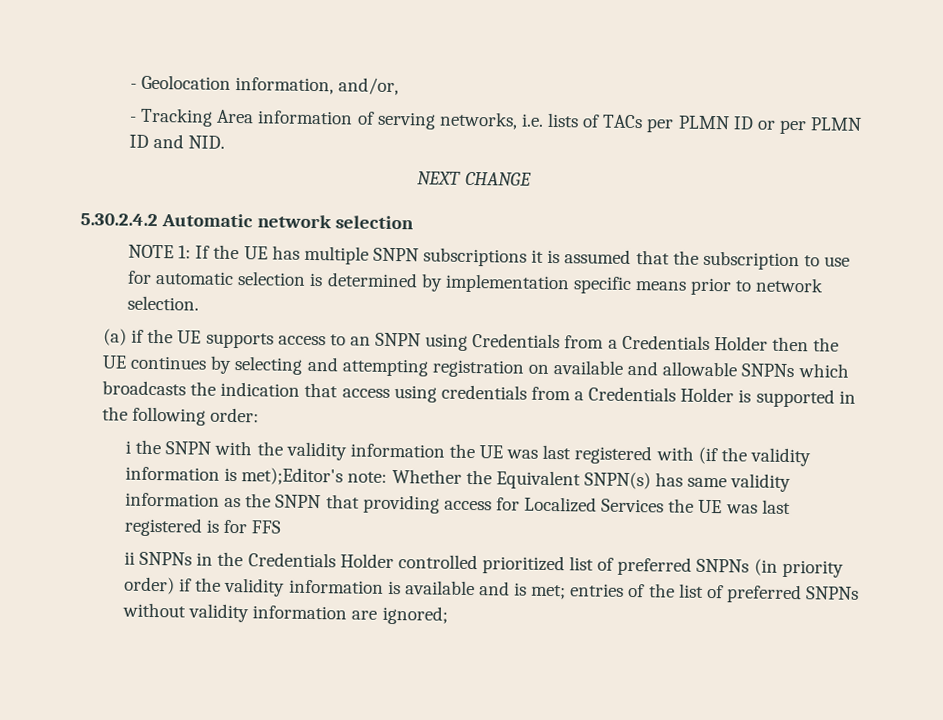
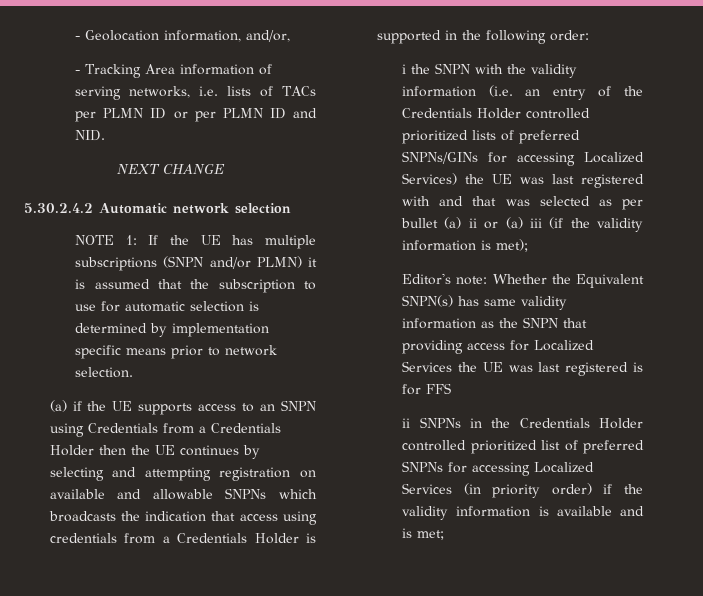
- NOTE 1: If the UE has multiple SNPN subscriptions it is assumed that the subscription to use for automatic selection is determined by implementation specific means prior to network selection.
+ NOTE 1: If the UE has multiple subscriptions (SNPN and/or PLMN) it is assumed that the subscription to use for automatic selection is determined by implementation specific means prior to network selection.
- i the SNPN with the validity information the UE was last registered with (if the validity information is met);Editor's note: Whether the Equivalent SNPN(s) has same validity information as the SNPN that providing access for Localized Services the UE was last registered is for FFS
+ i the SNPN with the validity information (i.e. an entry of the Credentials Holder controlled prioritized lists of preferred SNPNs/GINs for accessing Localized Services) the UE was last registered with and that was selected as per bullet (a) ii or (a) iii (if the validity information is met);
+ Editor's note: Whether the Equivalent SNPN(s) has same validity information as the SNPN that providing access for Localized Services the UE was last registered is for FFS
- ii SNPNs in the Credentials Holder controlled prioritized list of preferred SNPNs (in priority order) if the validity information is available and is met; entries of the list of preferred SNPNs without validity information are ignored;
+ ii SNPNs in the Credentials Holder controlled prioritized list of preferred SNPNs for accessing Localized Services (in priority order) if the validity information is available and is met;

